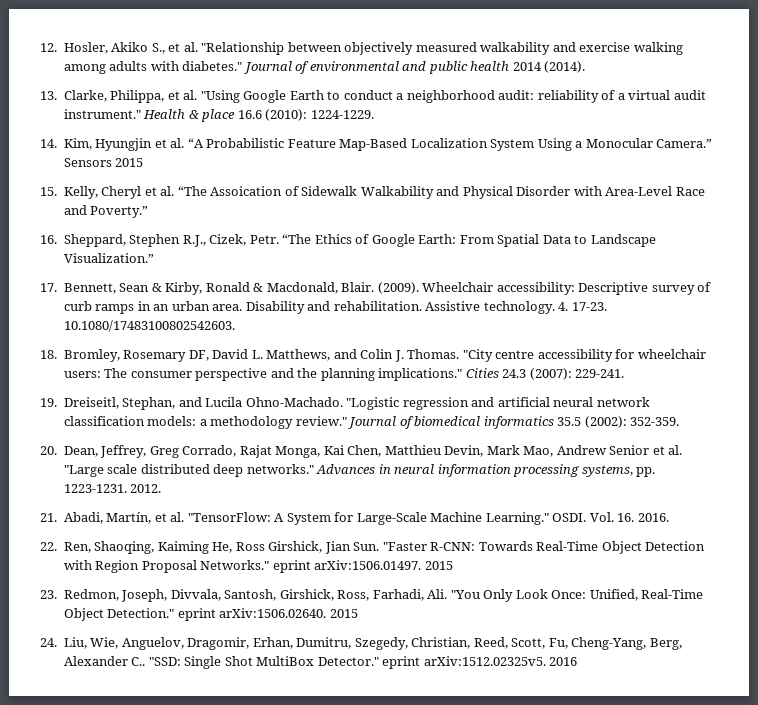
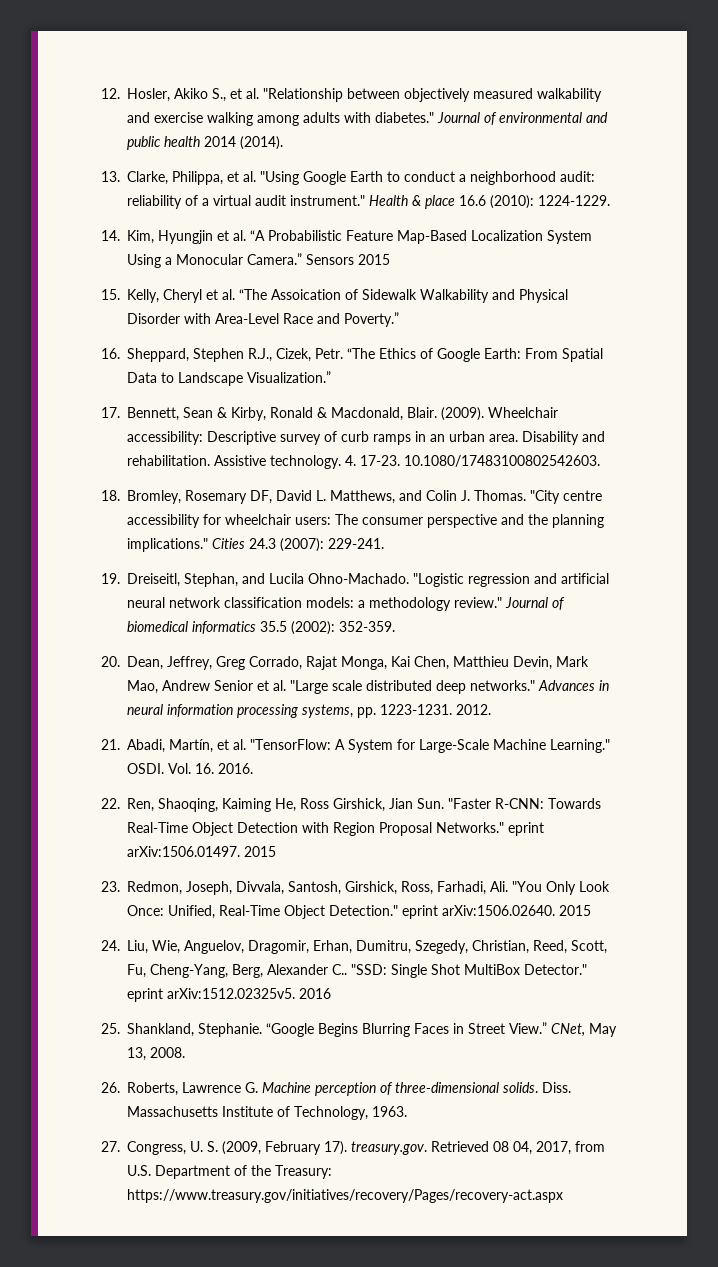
+ 25. Shankland, Stephanie. “Google Begins Blurring Faces in Street View.” CNet, May 13, 2008.
+ 26. Roberts, Lawrence G. Machine perception of three-dimensional solids. Diss. Massachusetts Institute of Technology, 1963.
+ 27. Congress, U. S. (2009, February 17). treasury.gov. Retrieved 08 04, 2017, from U.S. Department of the Treasury: https://www.treasury.gov/initiatives/recovery/Pages/recovery-act.aspx

